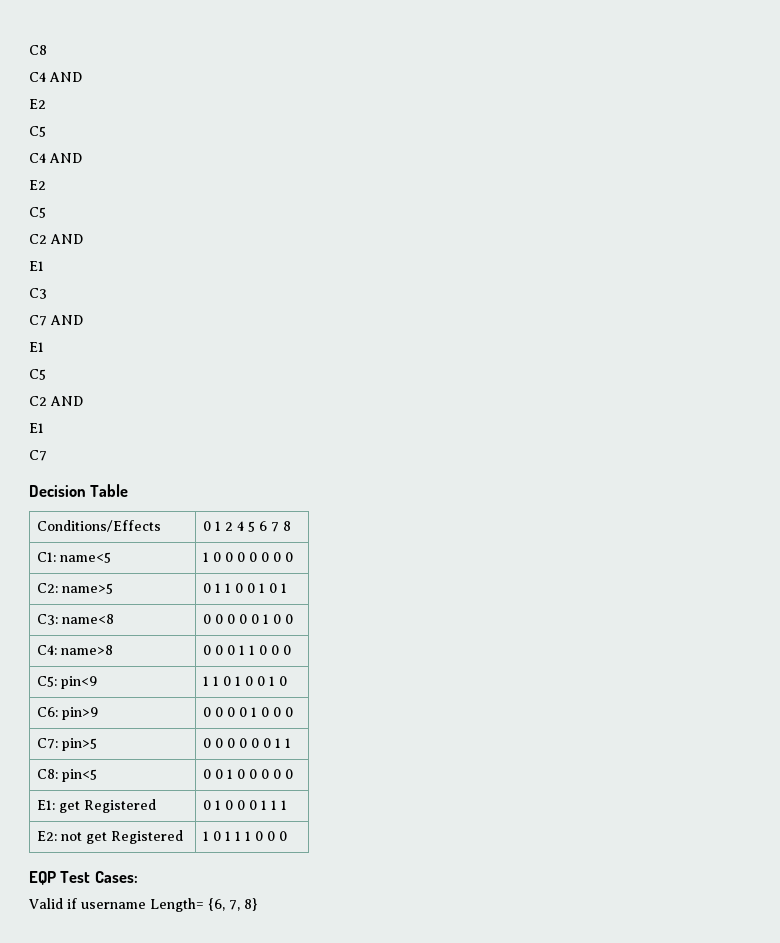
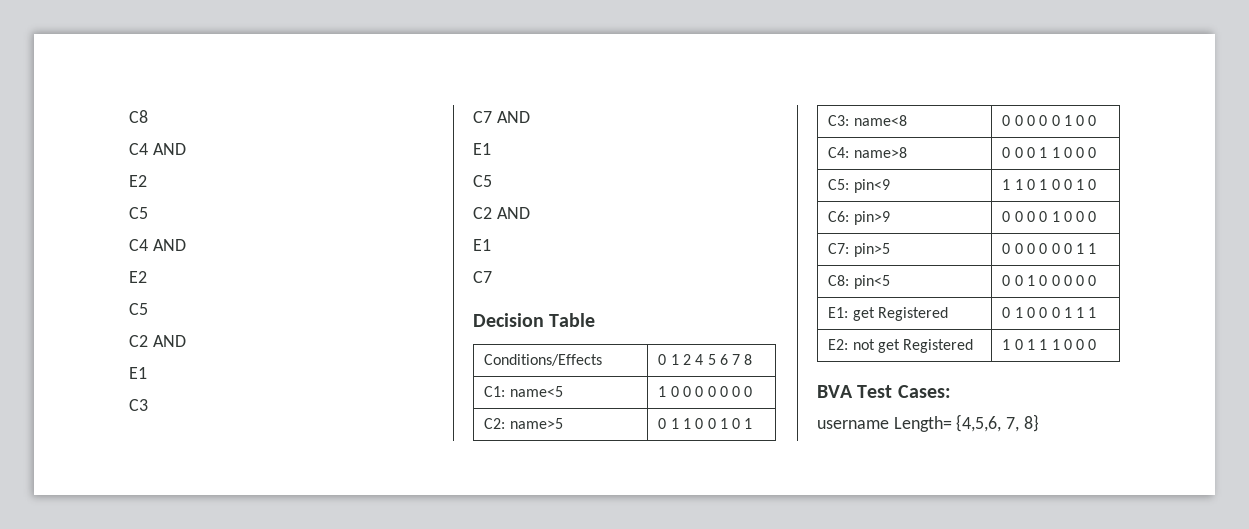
- EQP Test Cases:
+ BVA Test Cases:
- Valid if username Length= {6, 7, 8}
+ username Length= {4,5,6, 7, 8}

